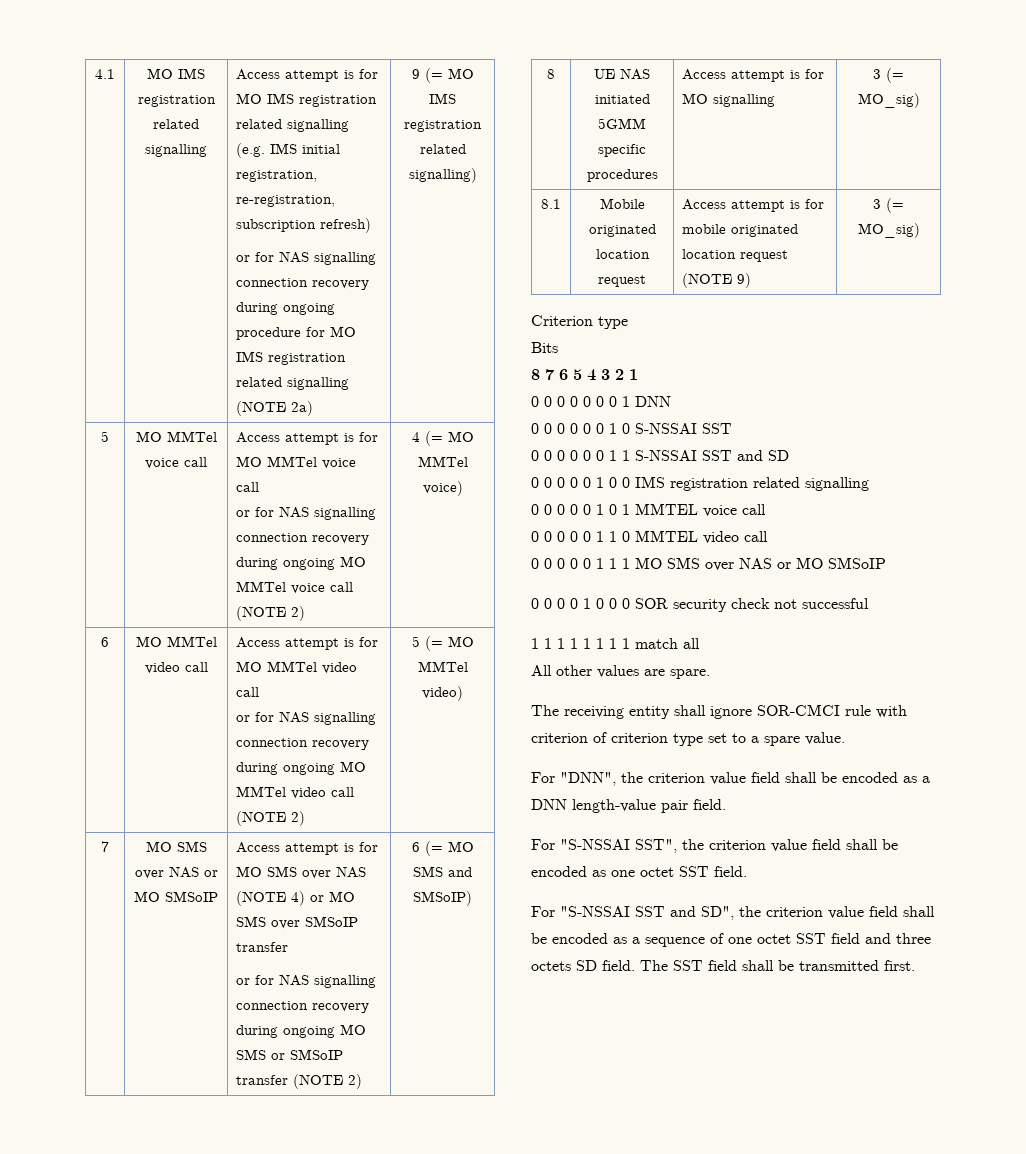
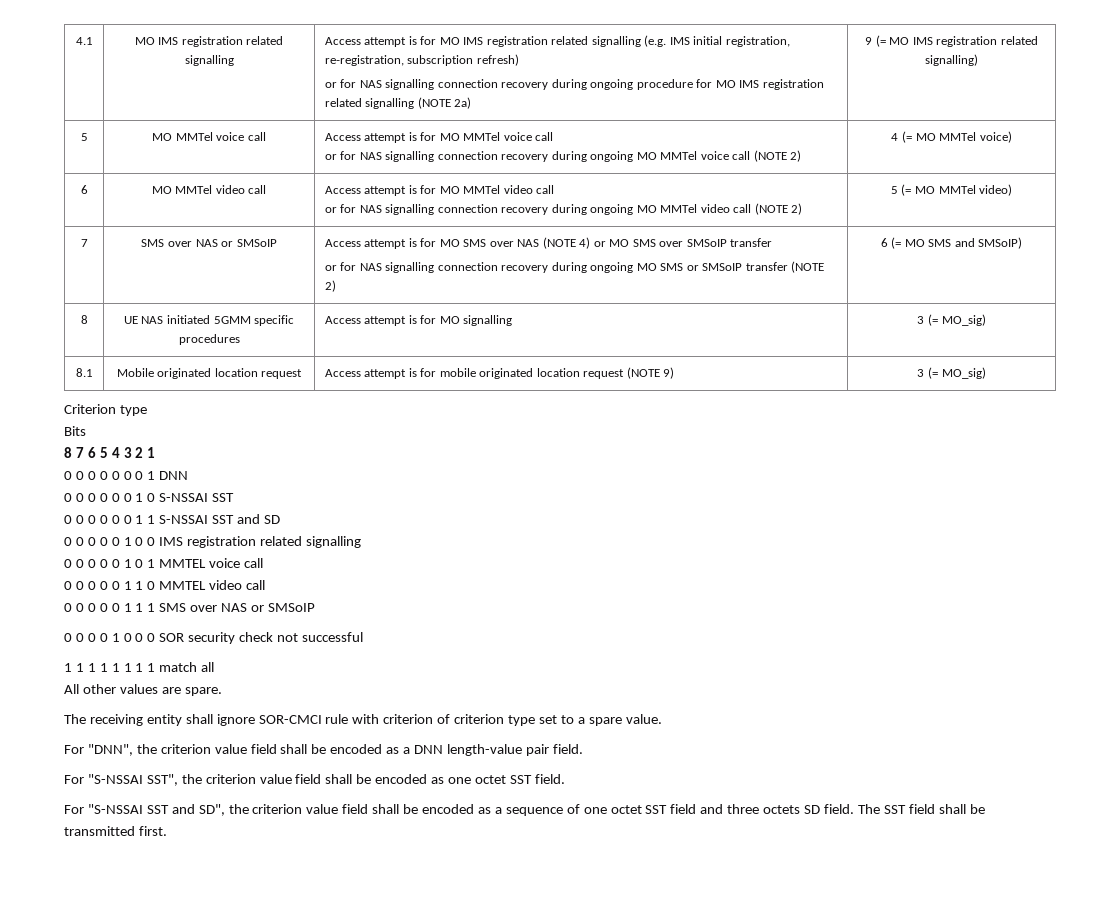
- 7 | MO SMS over NAS or MO SMSoIP
+ 7 | SMS over NAS or SMSoIP
- 0 0 0 0 0 1 1 1 MO SMS over NAS or MO SMSoIP
+ 0 0 0 0 0 1 1 1 SMS over NAS or SMSoIP

